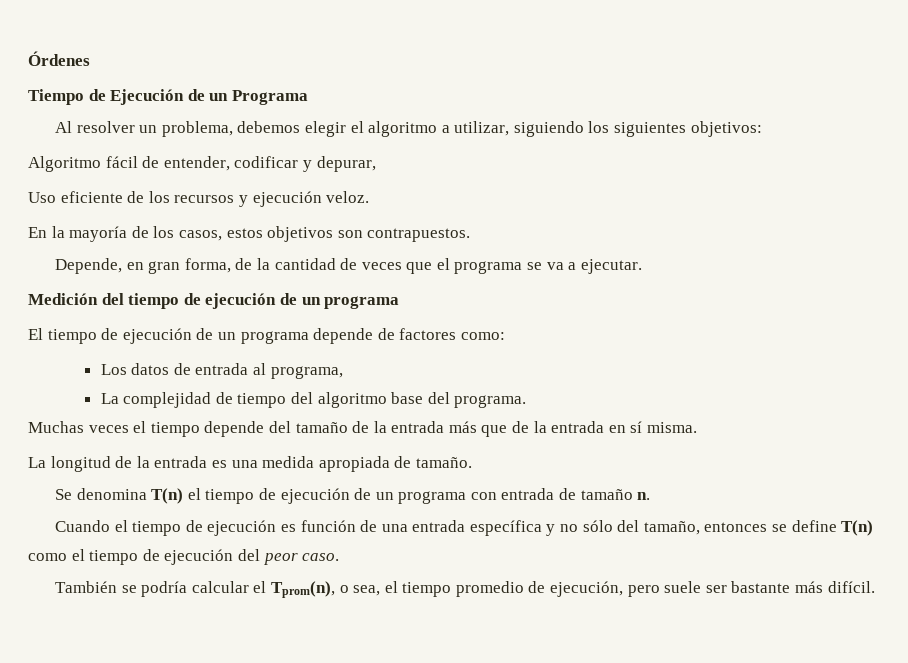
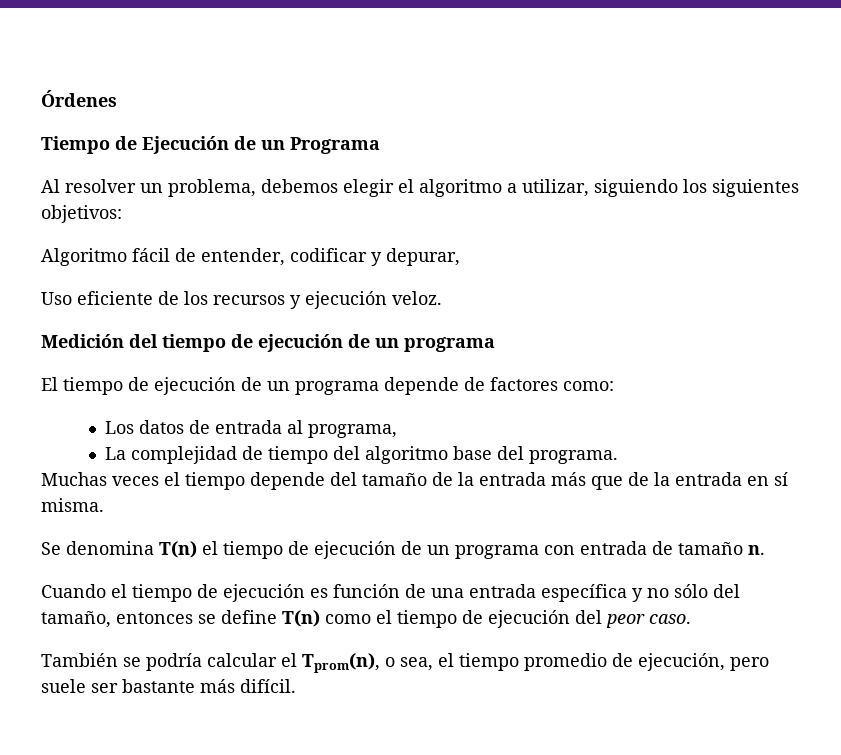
- En la mayoría de los casos, estos objetivos son contrapuestos.
- Depende, en gran forma, de la cantidad de veces que el programa se va a ejecutar.
- La longitud de la entrada es una medida apropiada de tamaño.

